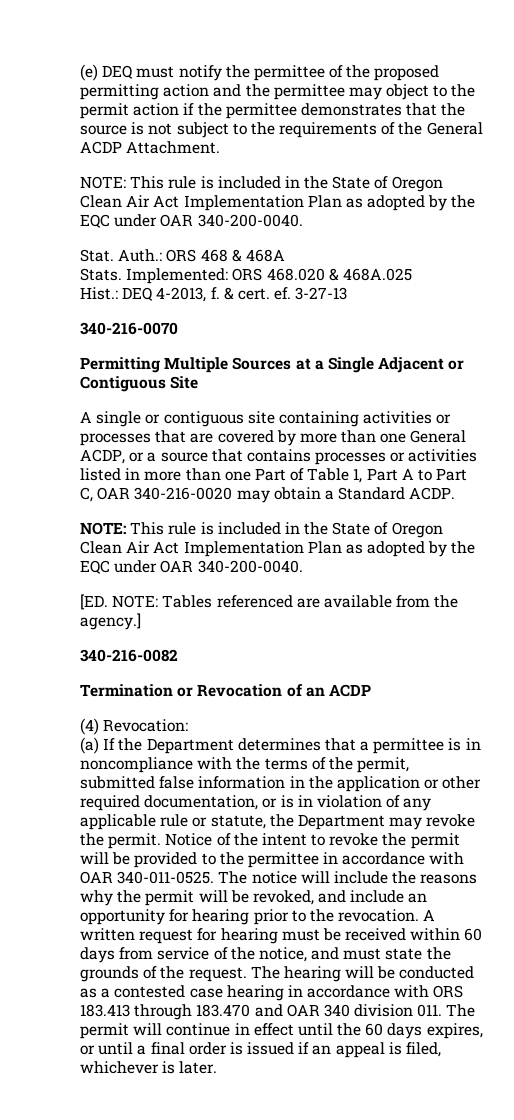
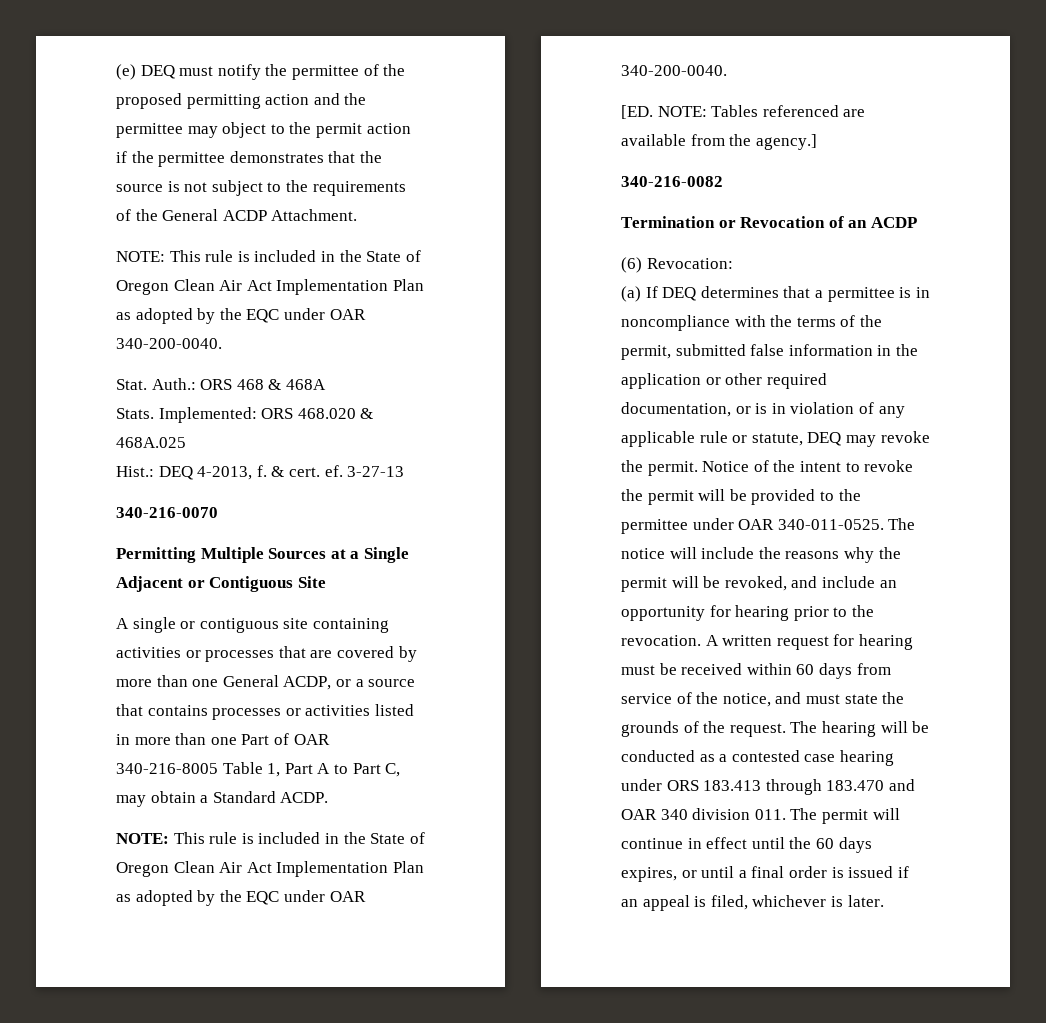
- A single or contiguous site containing activities or processes that are covered by more than one General ACDP, or a source that contains processes or activities listed in more than one Part of Table 1, Part A to Part C, OAR 340-216-0020 may obtain a Standard ACDP.
+ A single or contiguous site containing activities or processes that are covered by more than one General ACDP, or a source that contains processes or activities listed in more than one Part of OAR 340-216-8005 Table 1, Part A to Part C, may obtain a Standard ACDP.
- (4) Revocation:
+ (6) Revocation:
- (a) If the Department determines that a permittee is in noncompliance with the terms of the permit, submitted false information in the application or other required documentation, or is in violation of any applicable rule or statute, the Department may revoke the permit.
+ (a) If DEQ determines that a permittee is in noncompliance with the terms of the permit, submitted false information in the application or other required documentation, or is in violation of any applicable rule or statute, DEQ may revoke the permit.
- Notice of the intent to revoke the permit will be provided to the permittee in accordance with OAR 340-011-0525.
+ Notice of the intent to revoke the permit will be provided to the permittee under OAR 340-011-0525.
- The hearing will be conducted as a contested case hearing in accordance with ORS 183.413 through 183.470 and OAR 340 division 011. The permit will continue in effect until the 60 days expires, or until a final order is issued if an appeal is filed, whichever is later.
+ The hearing will be conducted as a contested case hearing under ORS 183.413 through 183.470 and OAR 340 division 011. The permit will continue in effect until the 60 days expires, or until a final order is issued if an appeal is filed, whichever is later.

